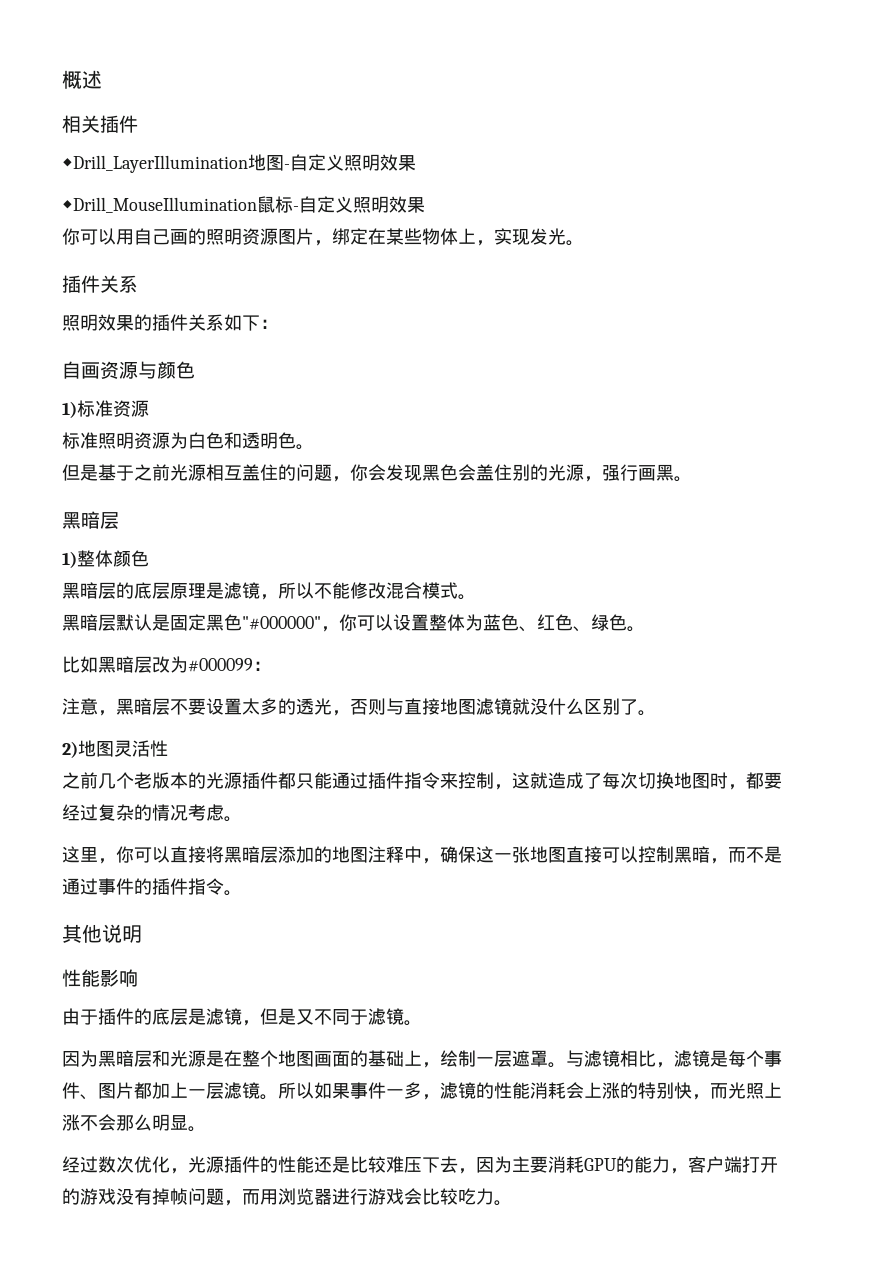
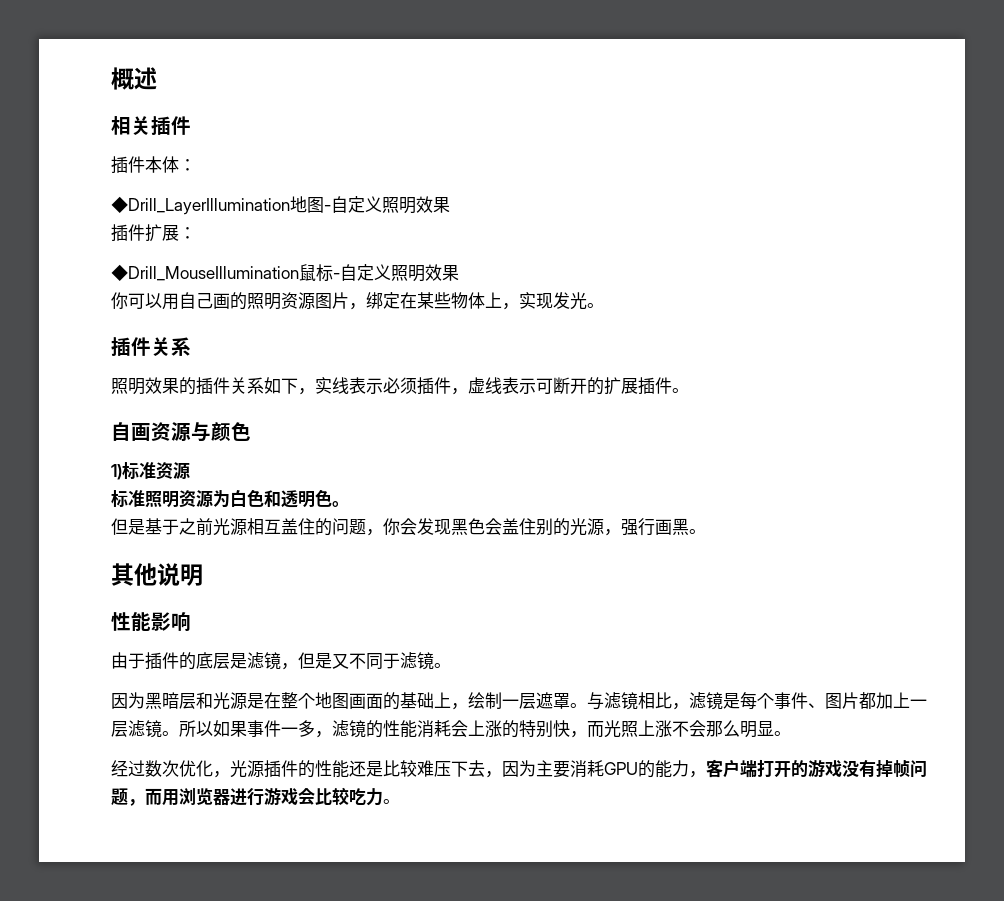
+ 插件本体：
+ 插件扩展：
- 照明效果的插件关系如下：
+ 照明效果的插件关系如下，实线表示必须插件，虚线表示可断开的扩展插件。
  但是基于之前光源相互盖住的问题，你会发现黑色会盖住别的光源，强行画黑。
- 黑暗层
- 1)整体颜色
- 黑暗层的底层原理是滤镜，所以不能修改混合模式。
- 黑暗层默认是固定黑色"#000000"，你可以设置整体为蓝色、红色、绿色。
- 比如黑暗层改为#000099：
- 注意，黑暗层不要设置太多的透光，否则与直接地图滤镜就没什么区别了。
- 2)地图灵活性
- 之前几个老版本的光源插件都只能通过插件指令来控制，这就造成了每次切换地图时，都要经过复杂的情况考虑。
- 这里，你可以直接将黑暗层添加的地图注释中，确保这一张地图直接可以控制黑暗，而不是通过事件的插件指令。

